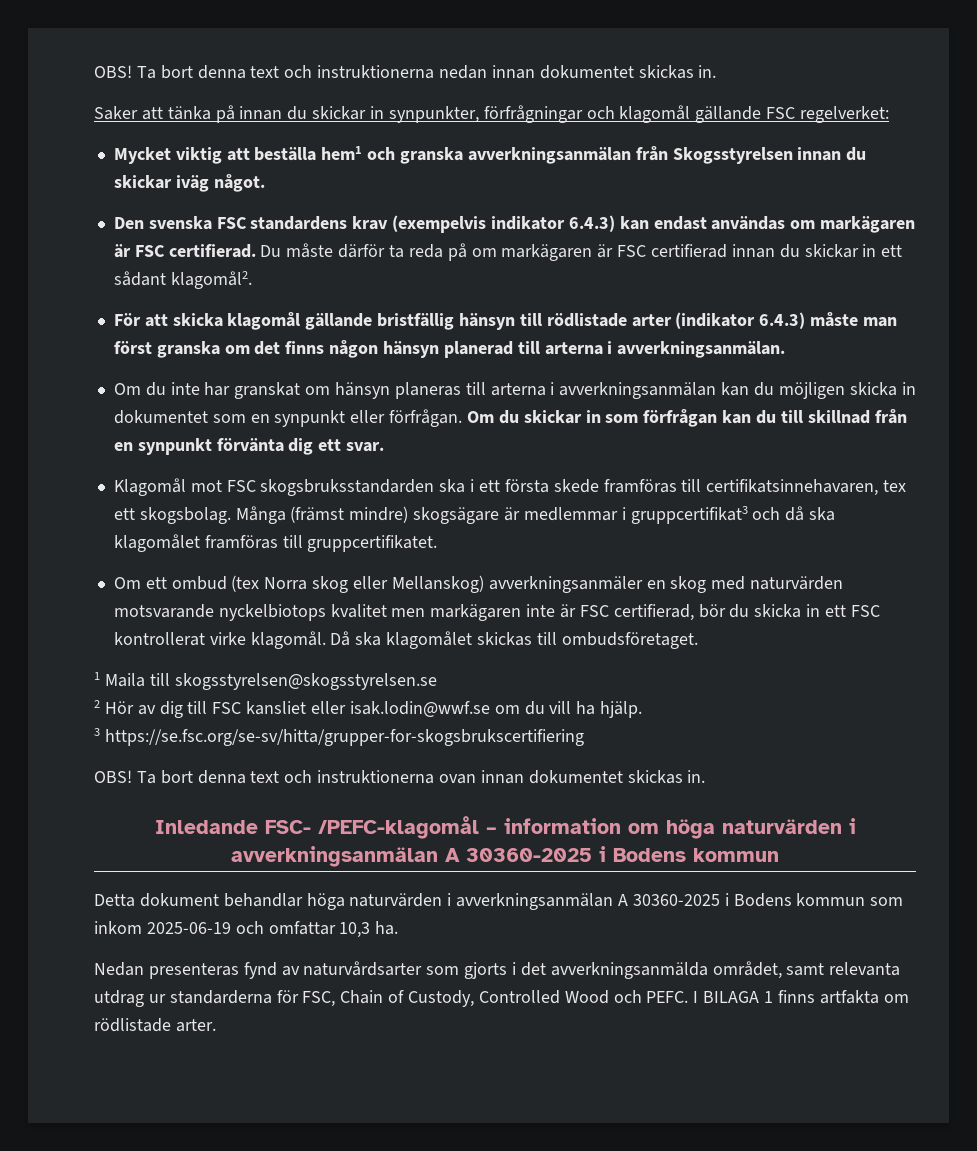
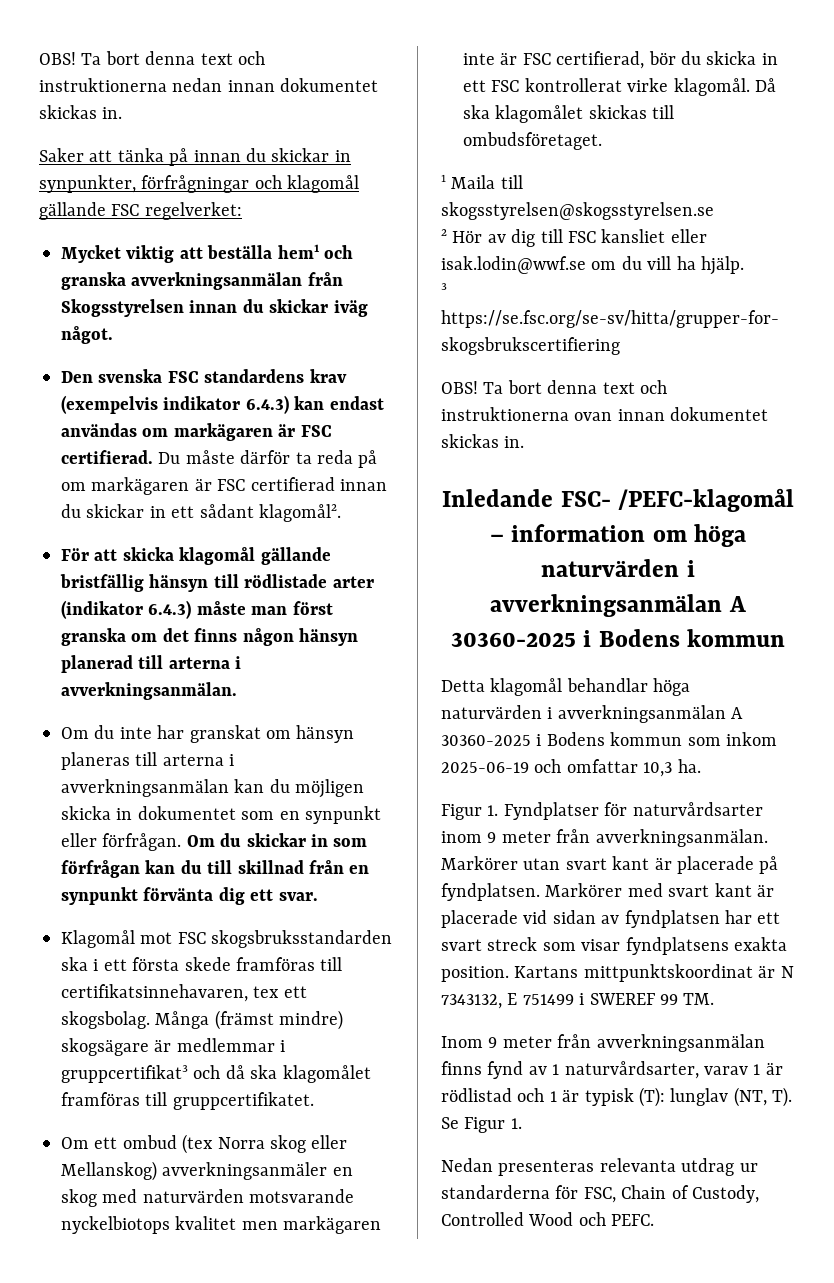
- Detta dokument behandlar höga naturvärden i avverkningsanmälan A 30360-2025 i Bodens kommun som inkom 2025-06-19 och omfattar 10,3 ha.
+ Detta klagomål behandlar höga naturvärden i avverkningsanmälan A 30360-2025 i Bodens kommun som inkom 2025-06-19 och omfattar 10,3 ha.
- Nedan presenteras fynd av naturvårdsarter som gjorts i det avverkningsanmälda området, samt relevanta utdrag ur standarderna för FSC, Chain of Custody, Controlled Wood och PEFC. I BILAGA 1 finns artfakta om rödlistade arter.
+ Figur 1. Fyndplatser för naturvårdsarter inom 9 meter från avverkningsanmälan. Markörer utan svart kant är placerade på fyndplatsen. Markörer med svart kant är placerade vid sidan av fyndplatsen har ett svart streck som visar fyndplatsens exakta position. Kartans mittpunktskoordinat är N 7343132, E 751499 i SWEREF 99 TM.
+ Inom 9 meter från avverkningsanmälan finns fynd av 1 naturvårdsarter, varav 1 är rödlistad och 1 är typisk (T): lunglav (NT, T). Se Figur 1.
+ Nedan presenteras relevanta utdrag ur standarderna för FSC, Chain of Custody, Controlled Wood och PEFC.

